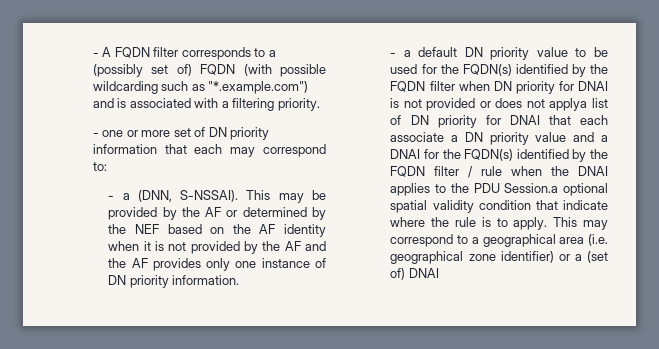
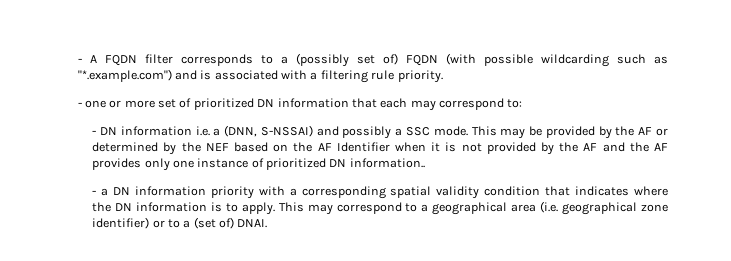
- - A FQDN filter corresponds to a (possibly set of) FQDN (with possible wildcarding such as "*.example.com") and is associated with a filtering priority.
+ - A FQDN filter corresponds to a (possibly set of) FQDN (with possible wildcarding such as "*.example.com") and is associated with a filtering rule priority.
- - one or more set of DN priority information that each may correspond to:
+ - one or more set of prioritized DN information that each may correspond to:
- - a (DNN, S-NSSAI).
+ - DN information i.e. a (DNN, S-NSSAI) and possibly a SSC mode.
- This may be provided by the AF or determined by the NEF based on the AF identity when it is not provided by the AF and the AF provides only one instance of DN priority information.
- - a default DN priority value to be used for the FQDN(s) identified by the FQDN filter when DN priority for DNAI is not provided or does not applya list of DN priority for DNAI that each associate a DN priority value and a DNAI for the FQDN(s) identified by the FQDN filter / rule when the DNAI applies to the PDU Session.a optional spatial validity condition that indicate where the rule is to apply.
+ This may be provided by the AF or determined by the NEF based on the AF Identifier when it is not provided by the AF and the AF provides only one instance of prioritized DN information..
+ - a DN information priority with a corresponding spatial validity condition that indicates where the DN information is to apply.
- This may correspond to a geographical area (i.e. geographical zone identifier) or a (set of) DNAI
+ This may correspond to a geographical area (i.e. geographical zone identifier) or to a (set of) DNAI.

